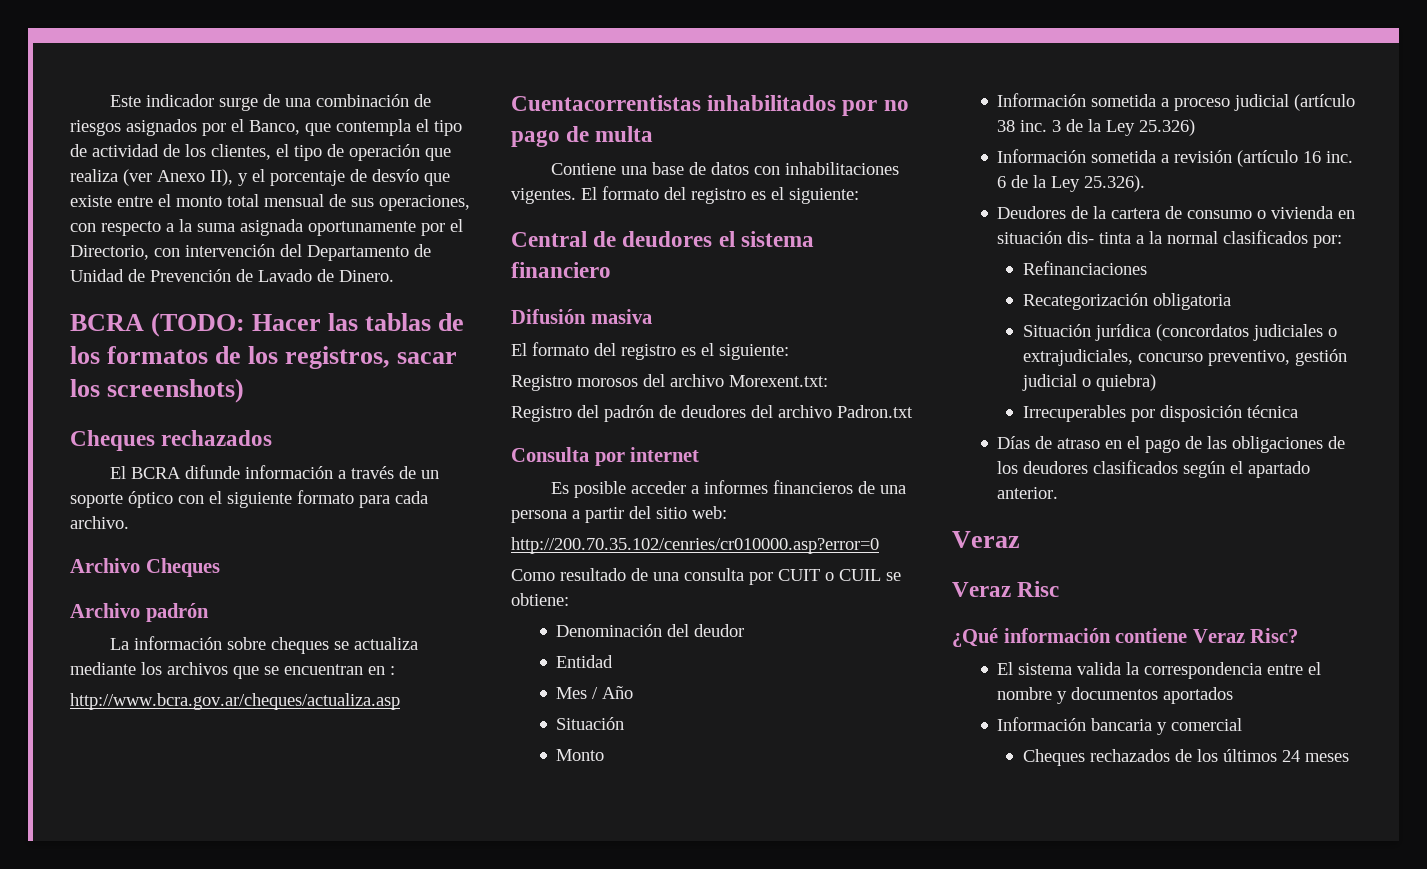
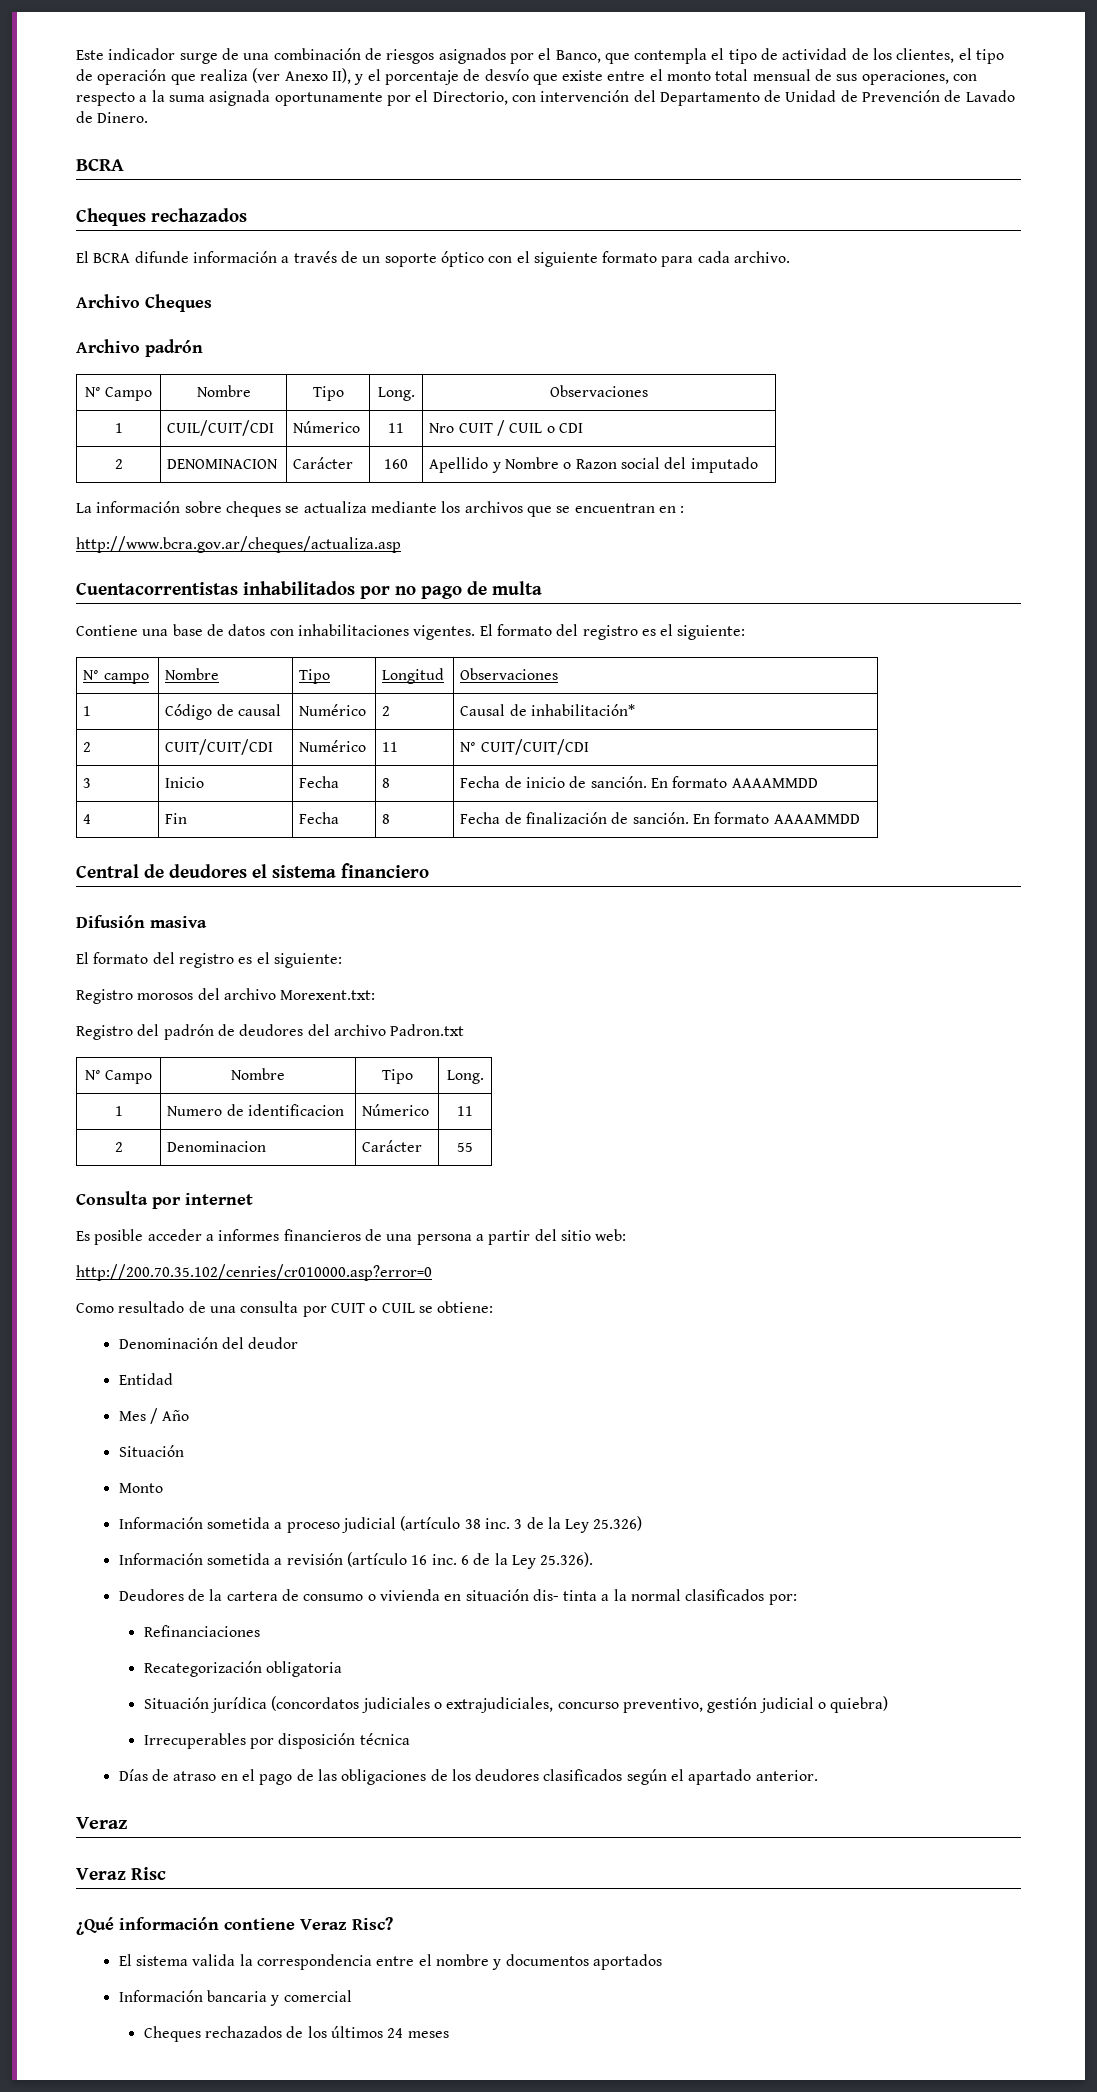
  Este indicador surge de una combinación de riesgos asignados por el Banco, que contempla el tipo de actividad de los clientes, el tipo de operación que realiza (ver Anexo II), y el porcentaje de desvío que existe entre el monto total mensual de sus operaciones, con respecto a la suma asignada oportunamente por el Directorio, con intervención del Departamento de Unidad de Prevención de Lavado de Dinero.
- BCRA (TODO: Hacer las tablas de los formatos de los registros, sacar los screenshots)
+ BCRA
+ N° Campo | Nombre | Tipo | Long. | Observaciones
+ 1 | CUIL/CUIT/CDI | Númerico | 11 | Nro CUIT / CUIL o CDI
+ 2 | DENOMINACION | Carácter | 160 | Apellido y Nombre o Razon social del imputado
+ N° campo | Nombre | Tipo | Longitud | Observaciones
+ 1 | Código de causal | Numérico | 2 | Causal de inhabilitación*
+ 2 | CUIT/CUIT/CDI | Numérico | 11 | N° CUIT/CUIT/CDI
+ 3 | Inicio | Fecha | 8 | Fecha de inicio de sanción. En formato AAAAMMDD
+ 4 | Fin | Fecha | 8 | Fecha de finalización de sanción. En formato AAAAMMDD
  Registro del padrón de deudores del archivo Padron.txt
+ N° Campo | Nombre | Tipo | Long.
+ 1 | Numero de identificacion | Númerico | 11
+ 2 | Denominacion | Carácter | 55

